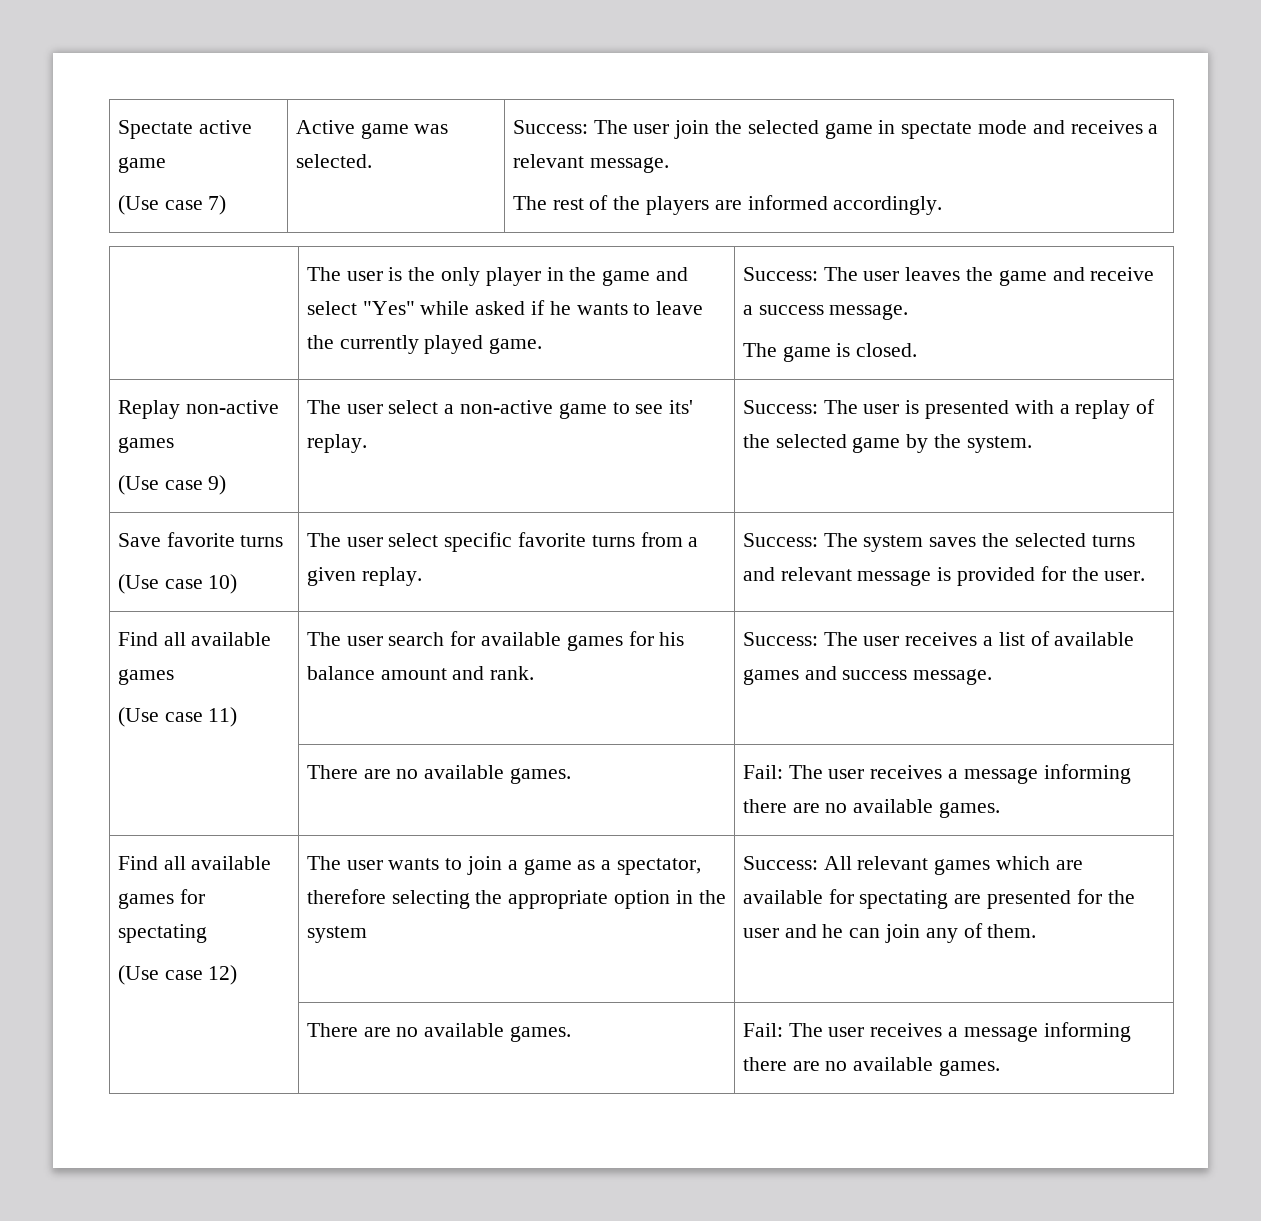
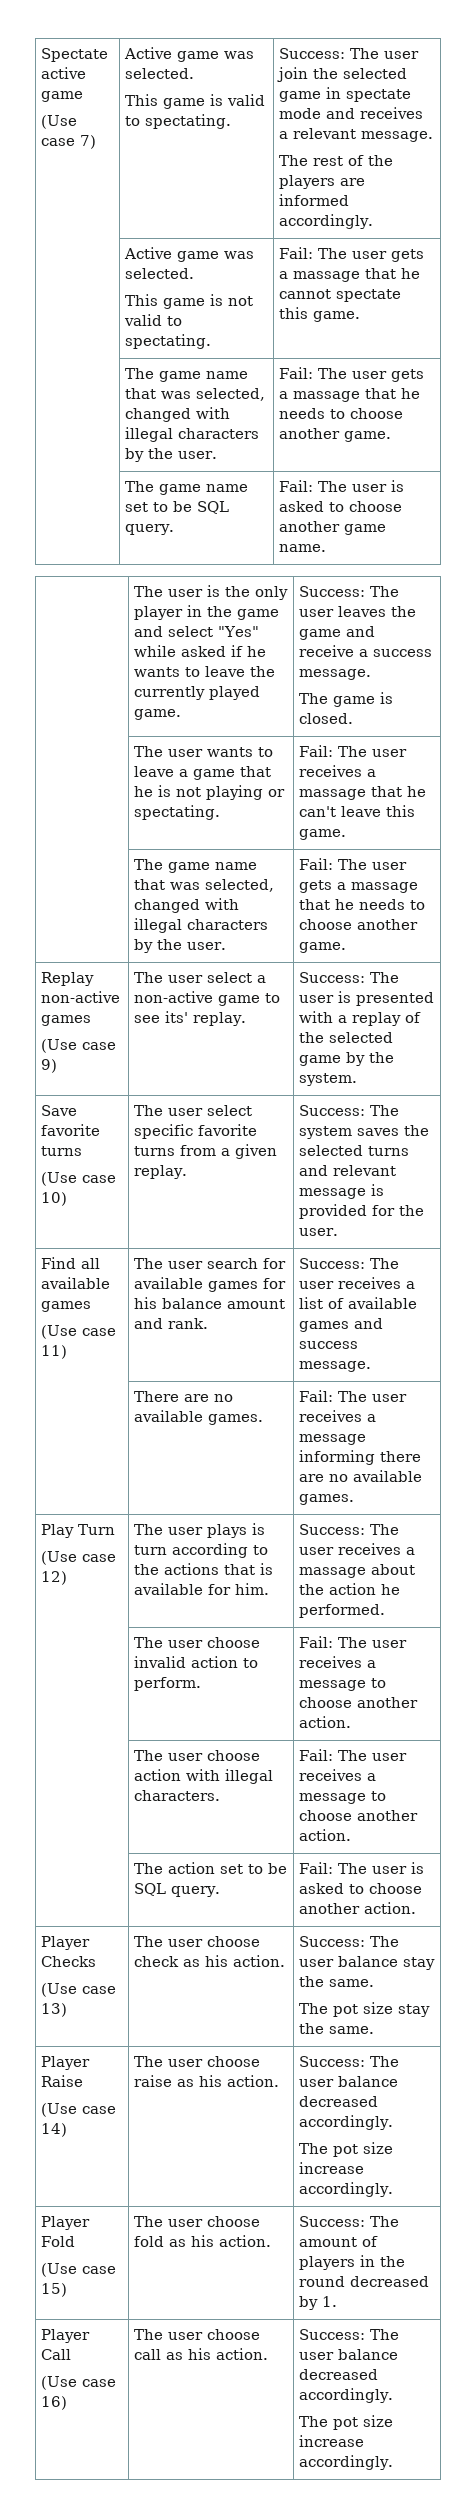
  Spectate active game
- (Use case 7) | Active game was selected. | Success: The user join the selected game in spectate mode and receives a relevant message.
+ (Use case 7) | Active game was selected.
+ This game is valid to spectating. | Success: The user join the selected game in spectate mode and receives a relevant message.
  The rest of the players are informed accordingly.
+ | Active game was selected.
+ This game is not valid to spectating. | Fail: The user gets a massage that he cannot spectate this game.
+ | The game name that was selected, changed with illegal characters by the user. | Fail: The user gets a massage that he needs to choose another game.
+ | The game name set to be SQL query. | Fail: The user is asked to choose another game name.
+ | The user wants to leave a game that he is not playing or spectating. | Fail: The user receives a massage that he can't leave this game.
+ | The game name that was selected, changed with illegal characters by the user. | Fail: The user gets a massage that he needs to choose another game.
- Find all available games for spectating
+ Play Turn
- The user wants to join a game as a spectator, therefore selecting the appropriate option in the system | Success: All relevant games which are available for spectating are presented for the user and he can join any of them.
- | There are no available games. | Fail: The user receives a message informing there are no available games.
+ The user plays is turn according to the actions that is available for him. | Success: The user receives a massage about the action he performed.
+ | The user choose invalid action to perform. | Fail: The user receives a message to choose another action.
+ | The user choose action with illegal characters. | Fail: The user receives a message to choose another action.
+ | The action set to be SQL query. | Fail: The user is asked to choose another action.
+ Player Checks
+ (Use case 13) | The user choose check as his action. | Success: The user balance stay the same.
+ The pot size stay the same.
+ Player Raise
+ (Use case 14) | The user choose raise as his action. | Success: The user balance decreased accordingly.
+ The pot size increase accordingly.
+ Player Fold
+ (Use case 15) | The user choose fold as his action. | Success: The amount of players in the round decreased by 1.
+ Player Call
+ (Use case 16) | The user choose call as his action. | Success: The user balance decreased accordingly.
+ The pot size increase accordingly.

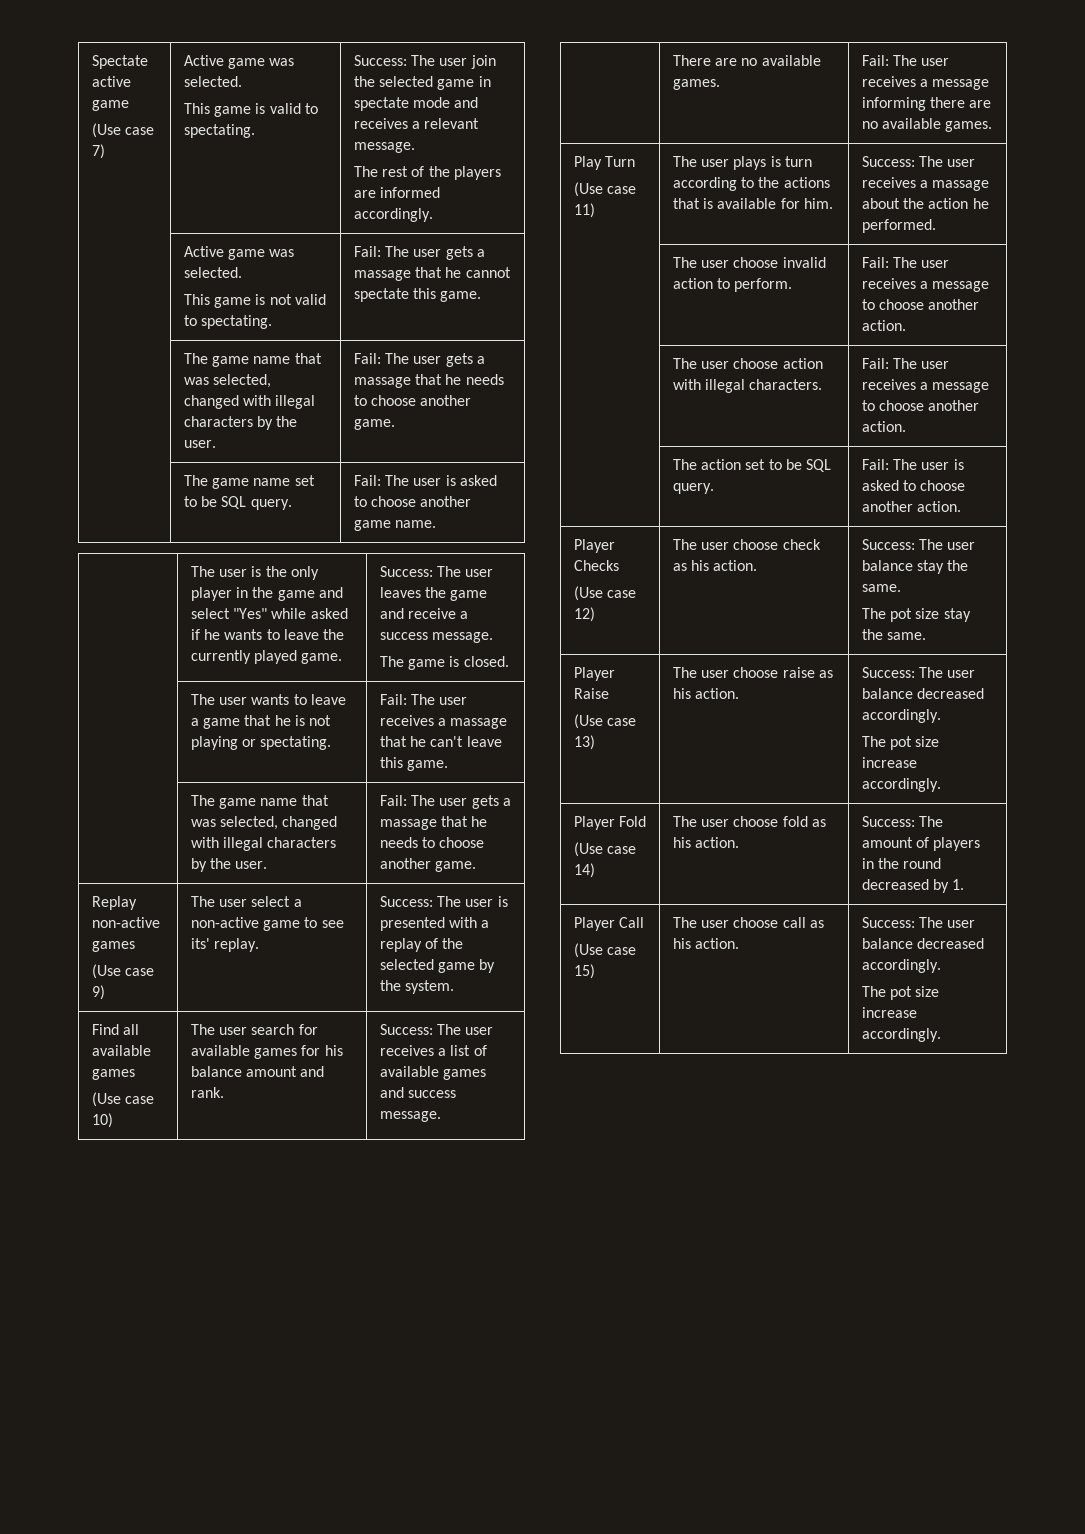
- Save favorite turns
- (Use case 10) | The user select specific favorite turns from a given replay. | Success: The system saves the selected turns and relevant message is provided for the user.
  Find all available games
- (Use case 11) | The user search for available games for his balance amount and rank. | Success: The user receives a list of available games and success message.
+ (Use case 10) | The user search for available games for his balance amount and rank. | Success: The user receives a list of available games and success message.
  Play Turn
- (Use case 12) | The user plays is turn according to the actions that is available for him. | Success: The user receives a massage about the action he performed.
+ (Use case 11) | The user plays is turn according to the actions that is available for him. | Success: The user receives a massage about the action he performed.
  Player Checks
- (Use case 13) | The user choose check as his action. | Success: The user balance stay the same.
+ (Use case 12) | The user choose check as his action. | Success: The user balance stay the same.
  Player Raise
- (Use case 14) | The user choose raise as his action. | Success: The user balance decreased accordingly.
+ (Use case 13) | The user choose raise as his action. | Success: The user balance decreased accordingly.
  Player Fold
- (Use case 15) | The user choose fold as his action. | Success: The amount of players in the round decreased by 1.
+ (Use case 14) | The user choose fold as his action. | Success: The amount of players in the round decreased by 1.
  Player Call
- (Use case 16) | The user choose call as his action. | Success: The user balance decreased accordingly.
+ (Use case 15) | The user choose call as his action. | Success: The user balance decreased accordingly.

